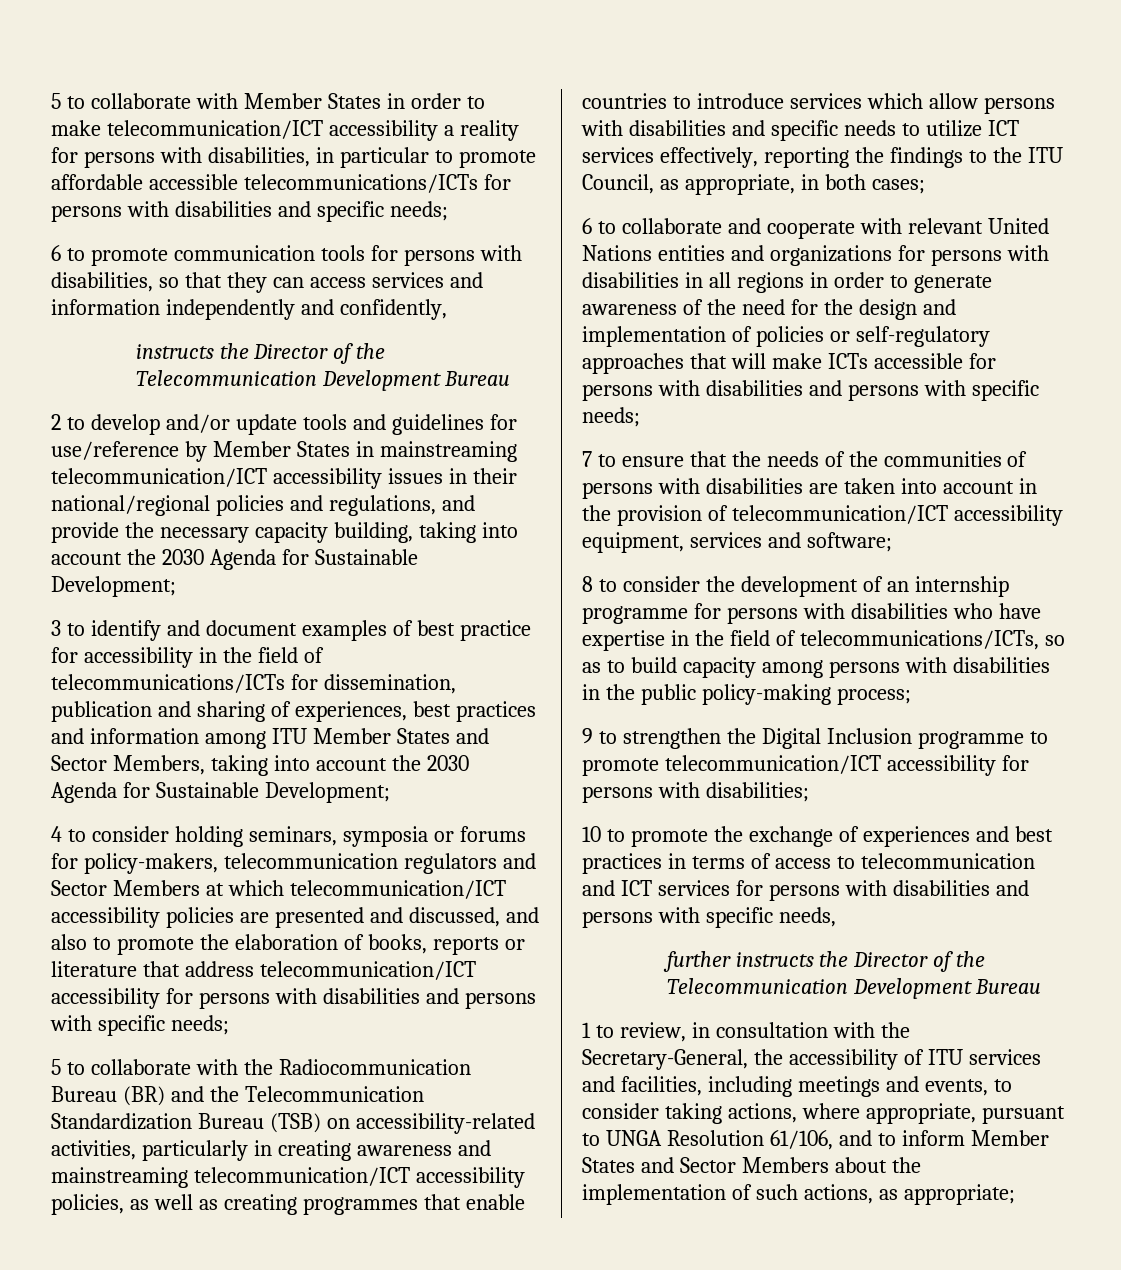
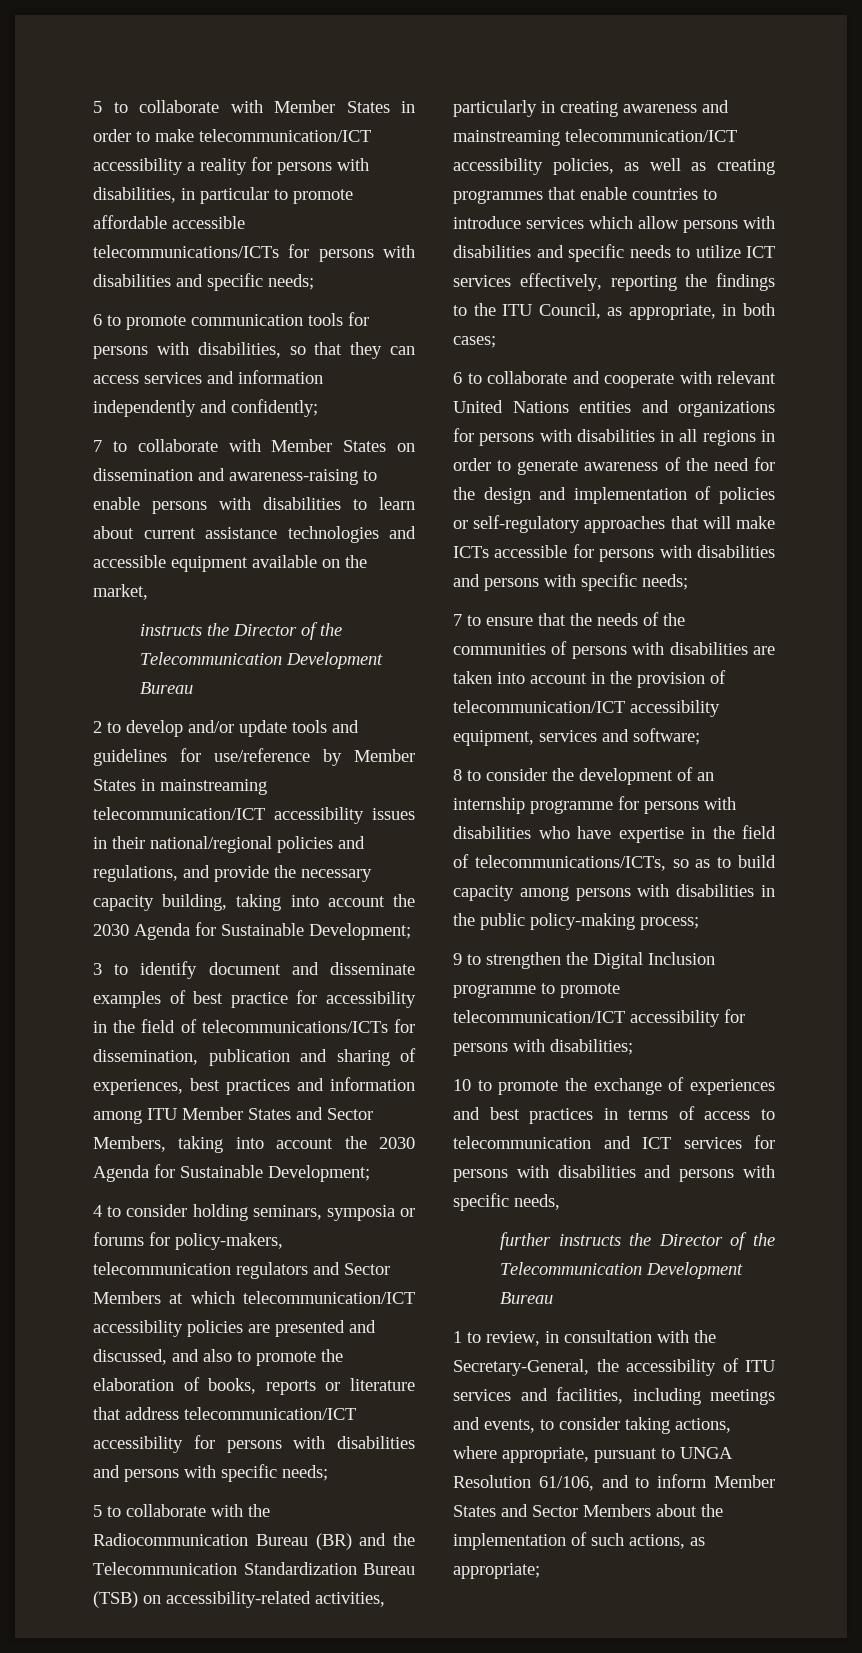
- 6 to promote communication tools for persons with disabilities, so that they can access services and information independently and confidently,
+ 6 to promote communication tools for persons with disabilities, so that they can access services and information independently and confidently;
+ 7 to collaborate with Member States on dissemination and awareness-raising to enable persons with disabilities to learn about current assistance technologies and accessible equipment available on the market,
- 3 to identify and document examples of best practice for accessibility in the field of telecommunications/ICTs for dissemination, publication and sharing of experiences, best practices and information among ITU Member States and Sector Members, taking into account the 2030 Agenda for Sustainable Development;
+ 3 to identify document and disseminate examples of best practice for accessibility in the field of telecommunications/ICTs for dissemination, publication and sharing of experiences, best practices and information among ITU Member States and Sector Members, taking into account the 2030 Agenda for Sustainable Development;

